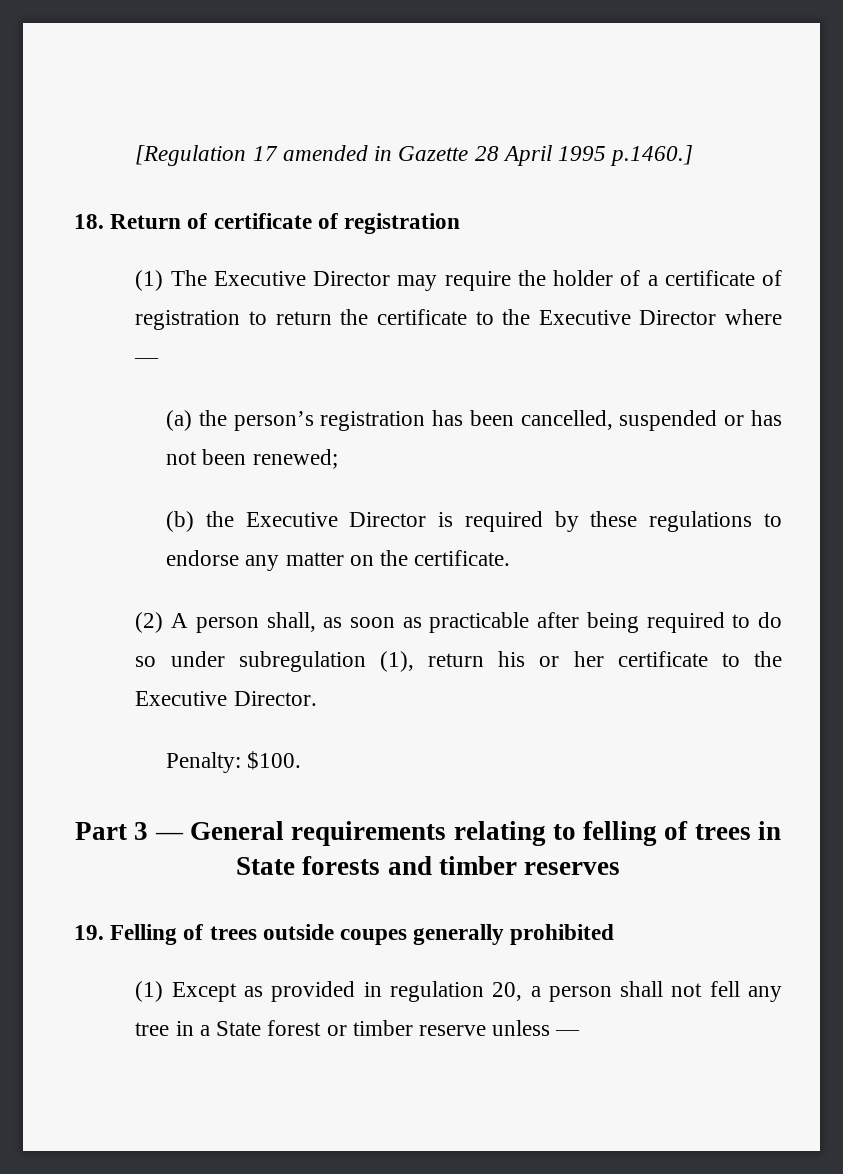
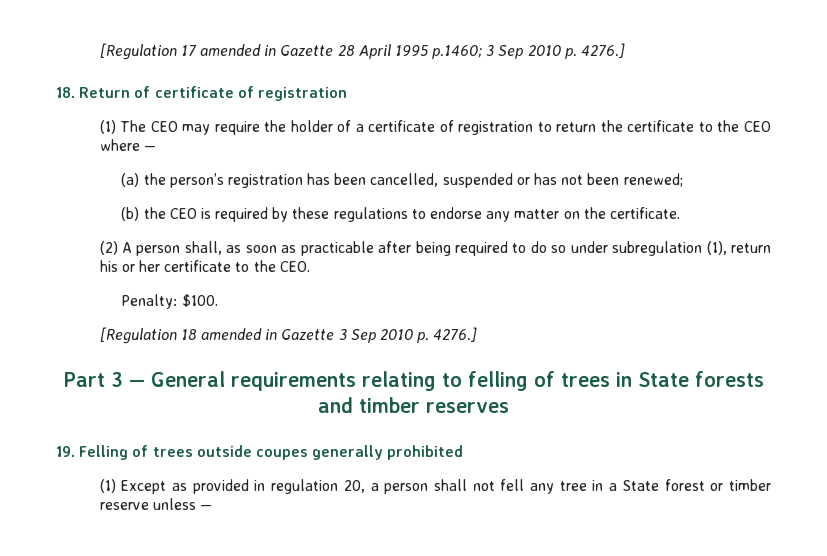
- [Regulation 17 amended in Gazette 28 April 1995 p.1460.]
+ [Regulation 17 amended in Gazette 28 April 1995 p.1460; 3 Sep 2010 p. 4276.]
- (1) The Executive Director may require the holder of a certificate of registration to return the certificate to the Executive Director where —
+ (1) The CEO may require the holder of a certificate of registration to return the certificate to the CEO where —
- (b) the Executive Director is required by these regulations to endorse any matter on the certificate.
+ (b) the CEO is required by these regulations to endorse any matter on the certificate.
- (2) A person shall, as soon as practicable after being required to do so under subregulation (1), return his or her certificate to the Executive Director.
+ (2) A person shall, as soon as practicable after being required to do so under subregulation (1), return his or her certificate to the CEO.
+ [Regulation 18 amended in Gazette 3 Sep 2010 p. 4276.]

